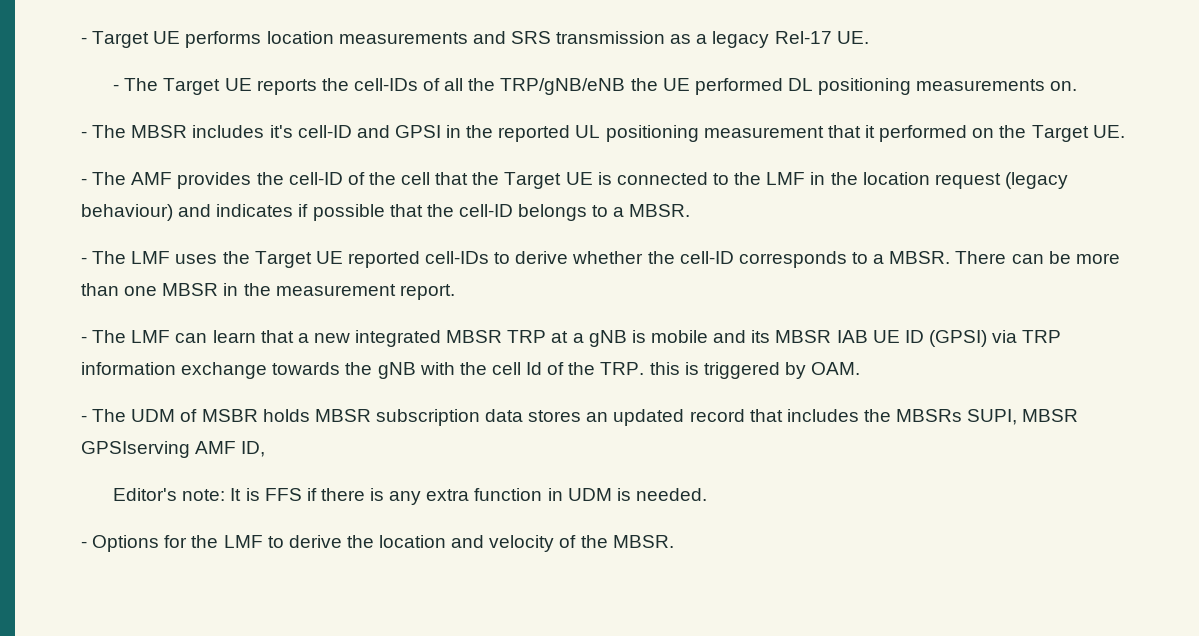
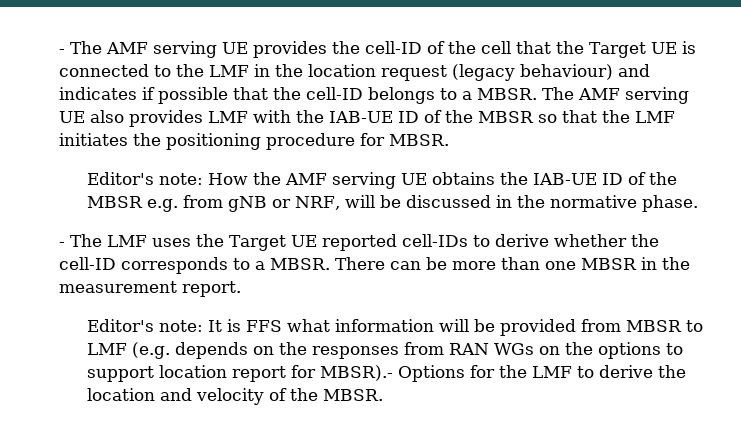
- - Target UE performs location measurements and SRS transmission as a legacy Rel-17 UE.
- - The Target UE reports the cell-IDs of all the TRP/gNB/eNB the UE performed DL positioning measurements on.
- - The MBSR includes it's cell-ID and GPSI in the reported UL positioning measurement that it performed on the Target UE.
- - The AMF provides the cell-ID of the cell that the Target UE is connected to the LMF in the location request (legacy behaviour) and indicates if possible that the cell-ID belongs to a MBSR.
+ - The AMF serving UE provides the cell-ID of the cell that the Target UE is connected to the LMF in the location request (legacy behaviour) and indicates if possible that the cell-ID belongs to a MBSR. The AMF serving UE also provides LMF with the IAB-UE ID of the MBSR so that the LMF initiates the positioning procedure for MBSR.
+ Editor's note: How the AMF serving UE obtains the IAB-UE ID of the MBSR e.g. from gNB or NRF, will be discussed in the normative phase.
- - The LMF can learn that a new integrated MBSR TRP at a gNB is mobile and its MBSR IAB UE ID (GPSI) via TRP information exchange towards the gNB with the cell Id of the TRP. this is triggered by OAM.
- - The UDM of MSBR holds MBSR subscription data stores an updated record that includes the MBSRs SUPI, MBSR GPSIserving AMF ID,
- Editor's note: It is FFS if there is any extra function in UDM is needed.
- - Options for the LMF to derive the location and velocity of the MBSR.
+ Editor's note: It is FFS what information will be provided from MBSR to LMF (e.g. depends on the responses from RAN WGs on the options to support location report for MBSR).- Options for the LMF to derive the location and velocity of the MBSR.

